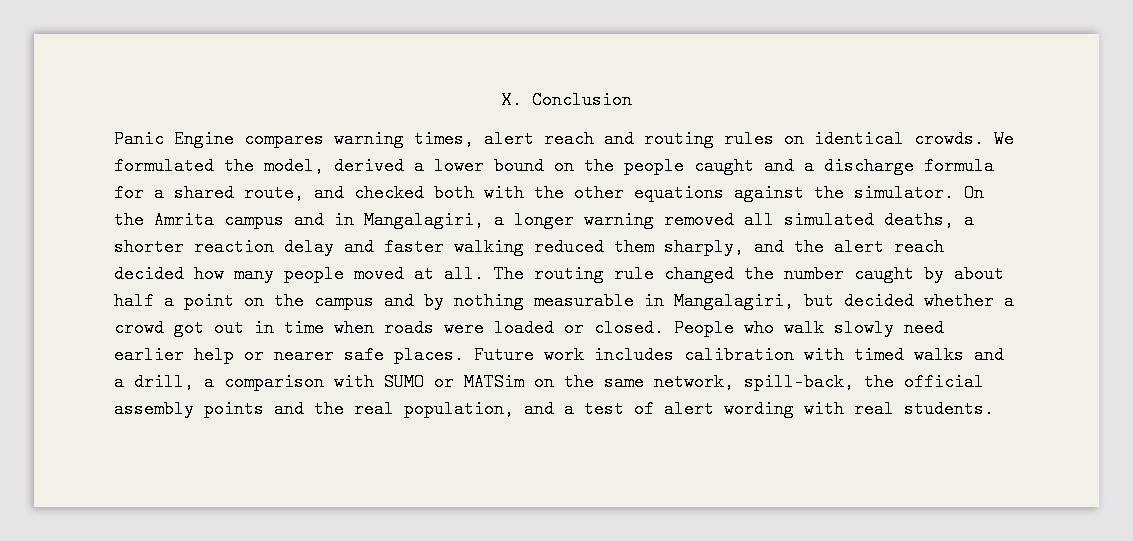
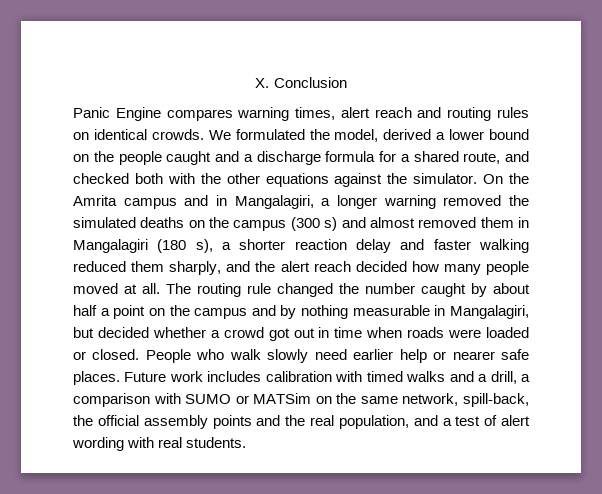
- On the Amrita campus and in Mangalagiri, a longer warning removed all simulated deaths, a shorter reaction delay and faster walking reduced them sharply, and the alert reach decided how many people moved at all.
+ On the Amrita campus and in Mangalagiri, a longer warning removed the simulated deaths on the campus (300 s) and almost removed them in Mangalagiri (180 s), a shorter reaction delay and faster walking reduced them sharply, and the alert reach decided how many people moved at all.

